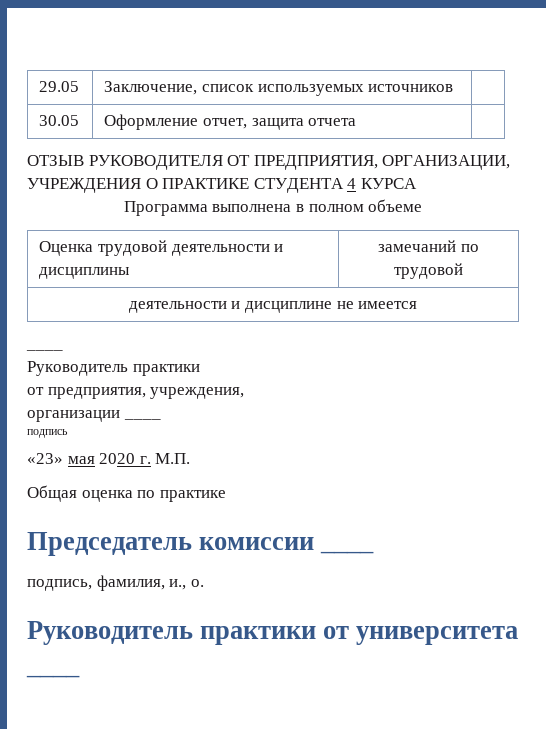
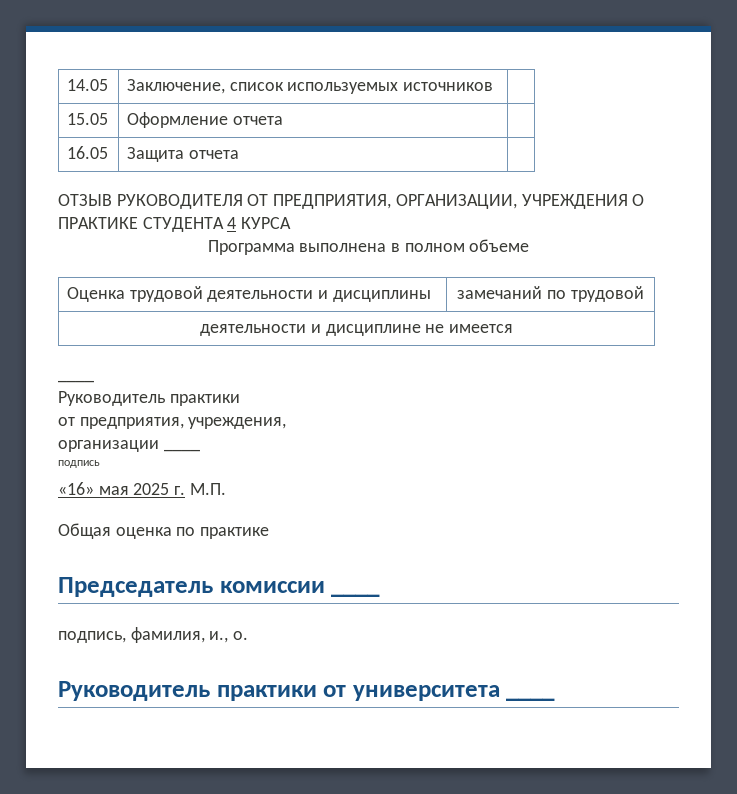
- 29.05 | Заключение, список используемых источников |
+ 14.05 | Заключение, список используемых источников |
- 30.05 | Оформление отчет, защита отчета |
+ 15.05 | Оформление отчета |
+ 16.05 | Защита отчета |
- «23» мая 2020 г. М.П.
+ «16» мая 2025 г. М.П.

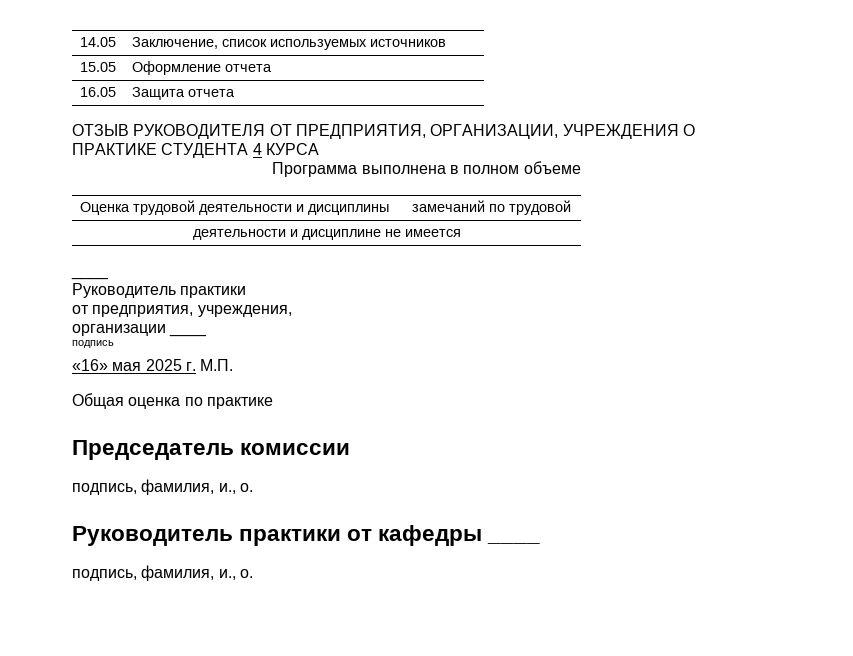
- Председатель комиссии ____
+ Председатель комиссии
- Руководитель практики от университета ____
+ Руководитель практики от кафедры ____
+ подпись, фамилия, и., о.

